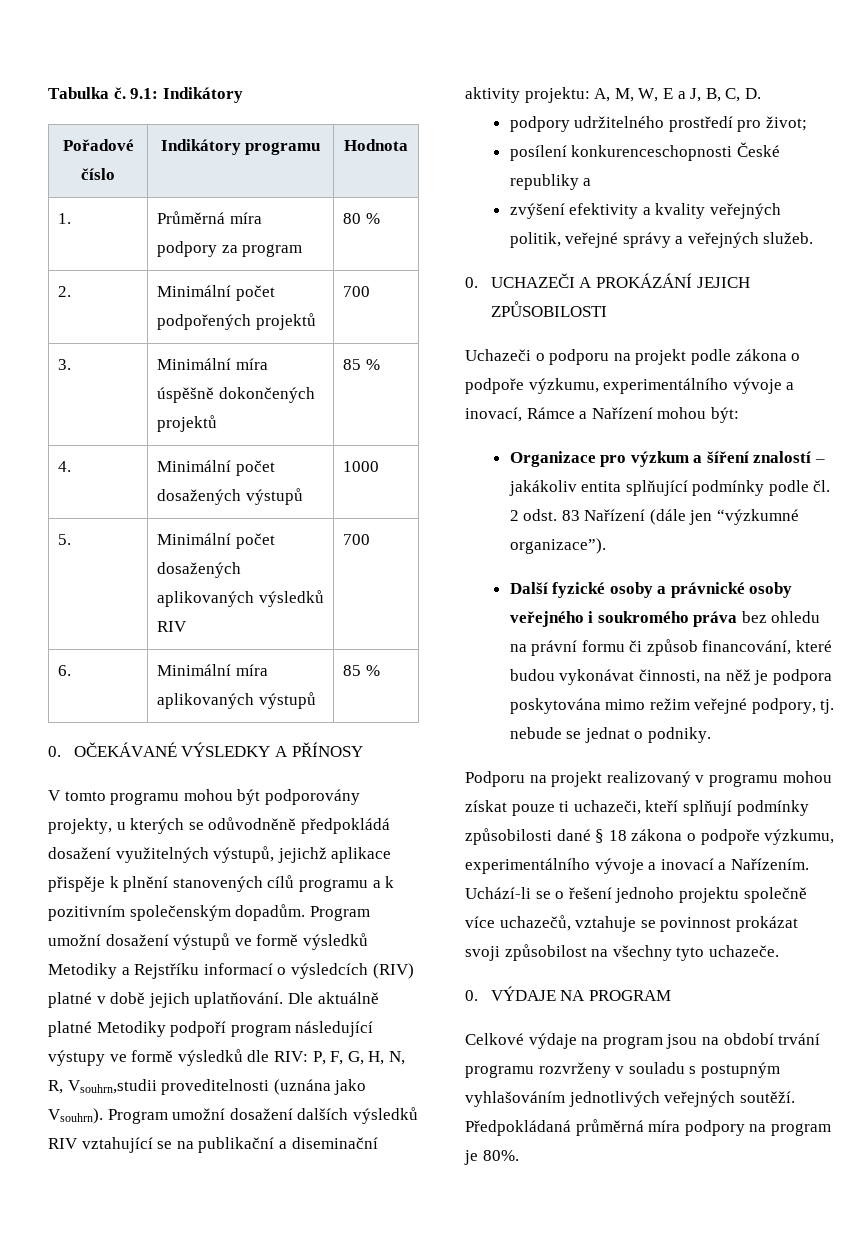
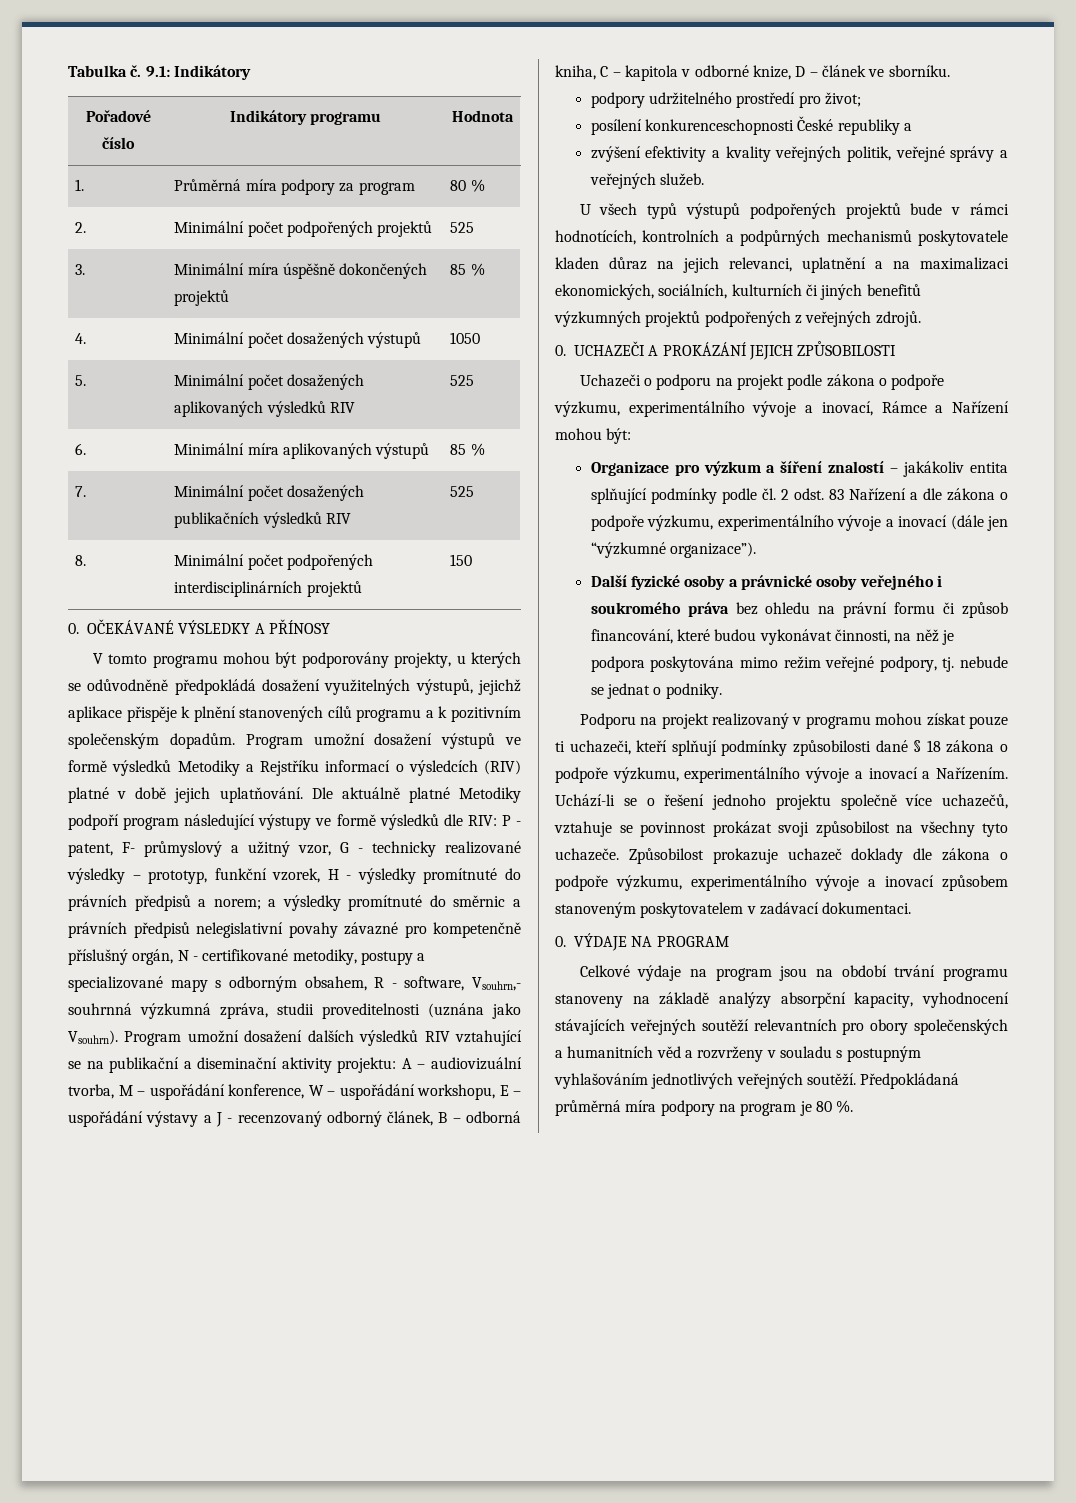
- 2. | Minimální počet podpořených projektů | 700
+ 2. | Minimální počet podpořených projektů | 525
- 4. | Minimální počet dosažených výstupů | 1000
+ 4. | Minimální počet dosažených výstupů | 1050
- 5. | Minimální počet dosažených aplikovaných výsledků RIV | 700
+ 5. | Minimální počet dosažených aplikovaných výsledků RIV | 525
+ 7. | Minimální počet dosažených publikačních výsledků RIV | 525
+ 8. | Minimální počet podpořených interdisciplinárních projektů | 150
- Dle aktuálně platné Metodiky podpoří program následující výstupy ve formě výsledků dle RIV: P, F, G, H, N, R, Vsouhrn,studii proveditelnosti (uznána jako Vsouhrn).
+ Dle aktuálně platné Metodiky podpoří program následující výstupy ve formě výsledků dle RIV: P - patent, F- průmyslový a užitný vzor, G - technicky realizované výsledky – prototyp, funkční vzorek, H - výsledky promítnuté do právních předpisů a norem; a výsledky promítnuté do směrnic a právních předpisů nelegislativní povahy závazné pro kompetenčně příslušný orgán, N - certifikované metodiky, postupy a specializované mapy s odborným obsahem, R - software, Vsouhrn,- souhrnná výzkumná zpráva, studii proveditelnosti (uznána jako Vsouhrn).
- Program umožní dosažení dalších výsledků RIV vztahující se na publikační a diseminační aktivity projektu: A, M, W, E a J, B, C, D.
+ Program umožní dosažení dalších výsledků RIV vztahující se na publikační a diseminační aktivity projektu: A – audiovizuální tvorba, M – uspořádání konference, W – uspořádání workshopu, E – uspořádání výstavy a J - recenzovaný odborný článek, B – odborná kniha, C – kapitola v odborné knize, D – článek ve sborníku.
+ U všech typů výstupů podpořených projektů bude v rámci hodnotících, kontrolních a podpůrných mechanismů poskytovatele kladen důraz na jejich relevanci, uplatnění a na maximalizaci ekonomických, sociálních, kulturních či jiných benefitů výzkumných projektů podpořených z veřejných zdrojů.
- Organizace pro výzkum a šíření znalostí – jakákoliv entita splňující podmínky podle čl. 2 odst. 83 Nařízení (dále jen “výzkumné organizace”).
+ Organizace pro výzkum a šíření znalostí – jakákoliv entita splňující podmínky podle čl. 2 odst. 83 Nařízení a dle zákona o podpoře výzkumu, experimentálního vývoje a inovací (dále jen “výzkumné organizace”).
+ Způsobilost prokazuje uchazeč doklady dle zákona o podpoře výzkumu, experimentálního vývoje a inovací způsobem stanoveným poskytovatelem v zadávací dokumentaci.
- Celkové výdaje na program jsou na období trvání programu rozvrženy v souladu s postupným vyhlašováním jednotlivých veřejných soutěží.
+ Celkové výdaje na program jsou na období trvání programu stanoveny na základě analýzy absorpční kapacity, vyhodnocení stávajících veřejných soutěží relevantních pro obory společenských a humanitních věd a rozvrženy v souladu s postupným vyhlašováním jednotlivých veřejných soutěží.
- Předpokládaná průměrná míra podpory na program je 80%.
+ Předpokládaná průměrná míra podpory na program je 80 %.

